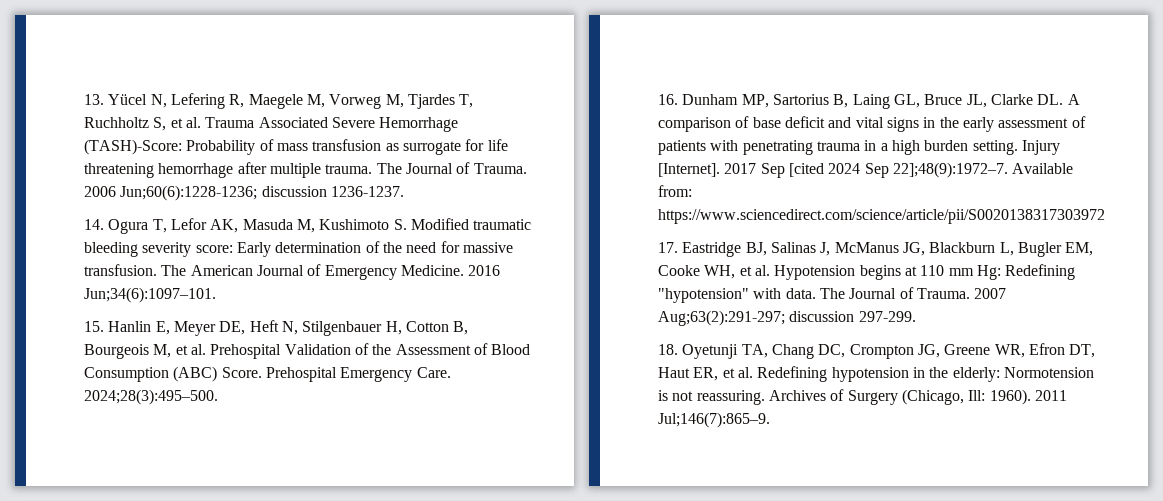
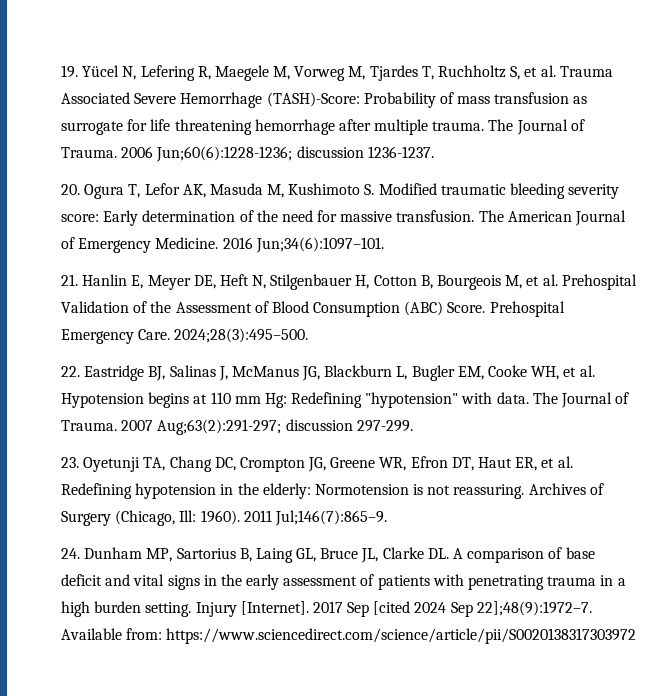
- 13. Yücel N, Lefering R, Maegele M, Vorweg M, Tjardes T, Ruchholtz S, et al. Trauma Associated Severe Hemorrhage (TASH)-Score: Probability of mass transfusion as surrogate for life threatening hemorrhage after multiple trauma.
+ 19. Yücel N, Lefering R, Maegele M, Vorweg M, Tjardes T, Ruchholtz S, et al. Trauma Associated Severe Hemorrhage (TASH)-Score: Probability of mass transfusion as surrogate for life threatening hemorrhage after multiple trauma.
- 14. Ogura T, Lefor AK, Masuda M, Kushimoto S. Modified traumatic bleeding severity score: Early determination of the need for massive transfusion.
+ 20. Ogura T, Lefor AK, Masuda M, Kushimoto S. Modified traumatic bleeding severity score: Early determination of the need for massive transfusion.
- 15. Hanlin E, Meyer DE, Heft N, Stilgenbauer H, Cotton B, Bourgeois M, et al. Prehospital Validation of the Assessment of Blood Consumption (ABC) Score.
+ 21. Hanlin E, Meyer DE, Heft N, Stilgenbauer H, Cotton B, Bourgeois M, et al. Prehospital Validation of the Assessment of Blood Consumption (ABC) Score.
- 16. Dunham MP, Sartorius B, Laing GL, Bruce JL, Clarke DL. A comparison of base deficit and vital signs in the early assessment of patients with penetrating trauma in a high burden setting.
+ 22. Eastridge BJ, Salinas J, McManus JG, Blackburn L, Bugler EM, Cooke WH, et al. Hypotension begins at 110 mm Hg: Redefining "hypotension" with data. The Journal of Trauma. 2007 Aug;63(2):291-297; discussion 297-299.
+ 23. Oyetunji TA, Chang DC, Crompton JG, Greene WR, Efron DT, Haut ER, et al. Redefining hypotension in the elderly: Normotension is not reassuring. Archives of Surgery (Chicago, Ill: 1960). 2011 Jul;146(7):865–9.
+ 24. Dunham MP, Sartorius B, Laing GL, Bruce JL, Clarke DL. A comparison of base deficit and vital signs in the early assessment of patients with penetrating trauma in a high burden setting.
- 17. Eastridge BJ, Salinas J, McManus JG, Blackburn L, Bugler EM, Cooke WH, et al. Hypotension begins at 110 mm Hg: Redefining "hypotension" with data. The Journal of Trauma. 2007 Aug;63(2):291-297; discussion 297-299.
- 18. Oyetunji TA, Chang DC, Crompton JG, Greene WR, Efron DT, Haut ER, et al. Redefining hypotension in the elderly: Normotension is not reassuring. Archives of Surgery (Chicago, Ill: 1960). 2011 Jul;146(7):865–9.

